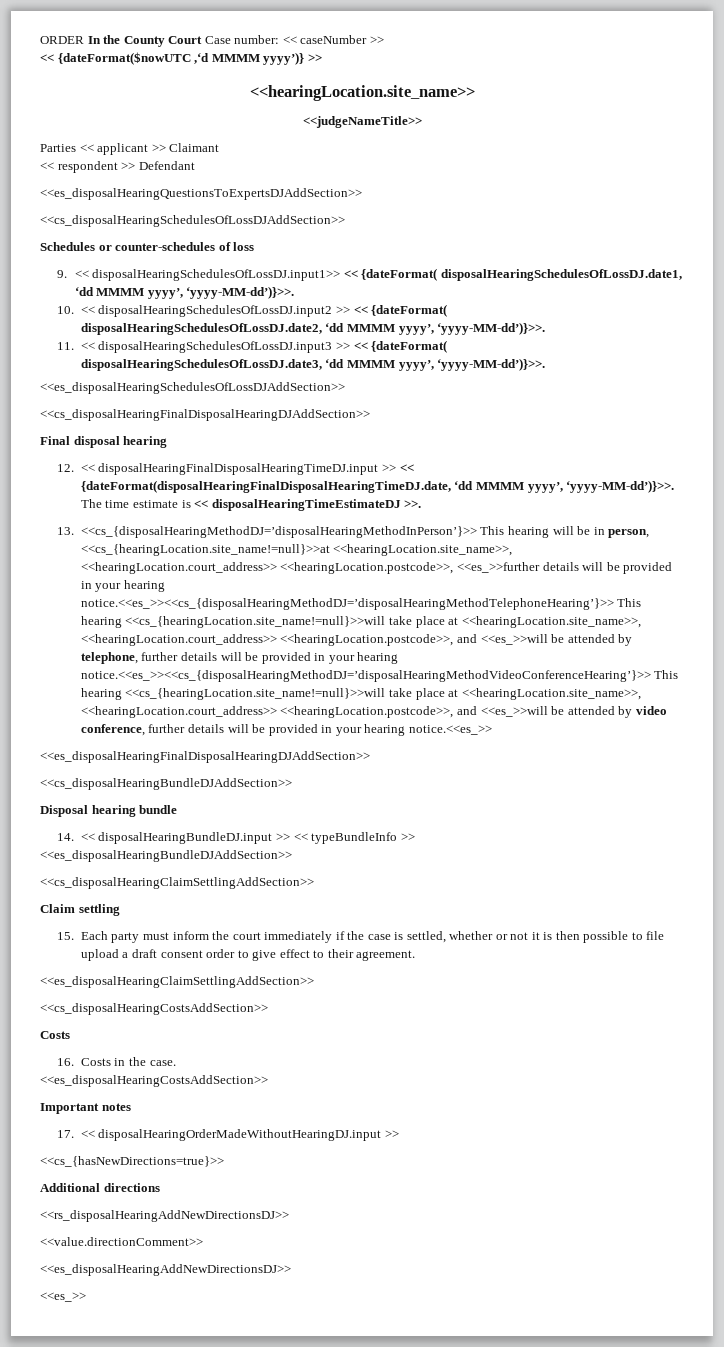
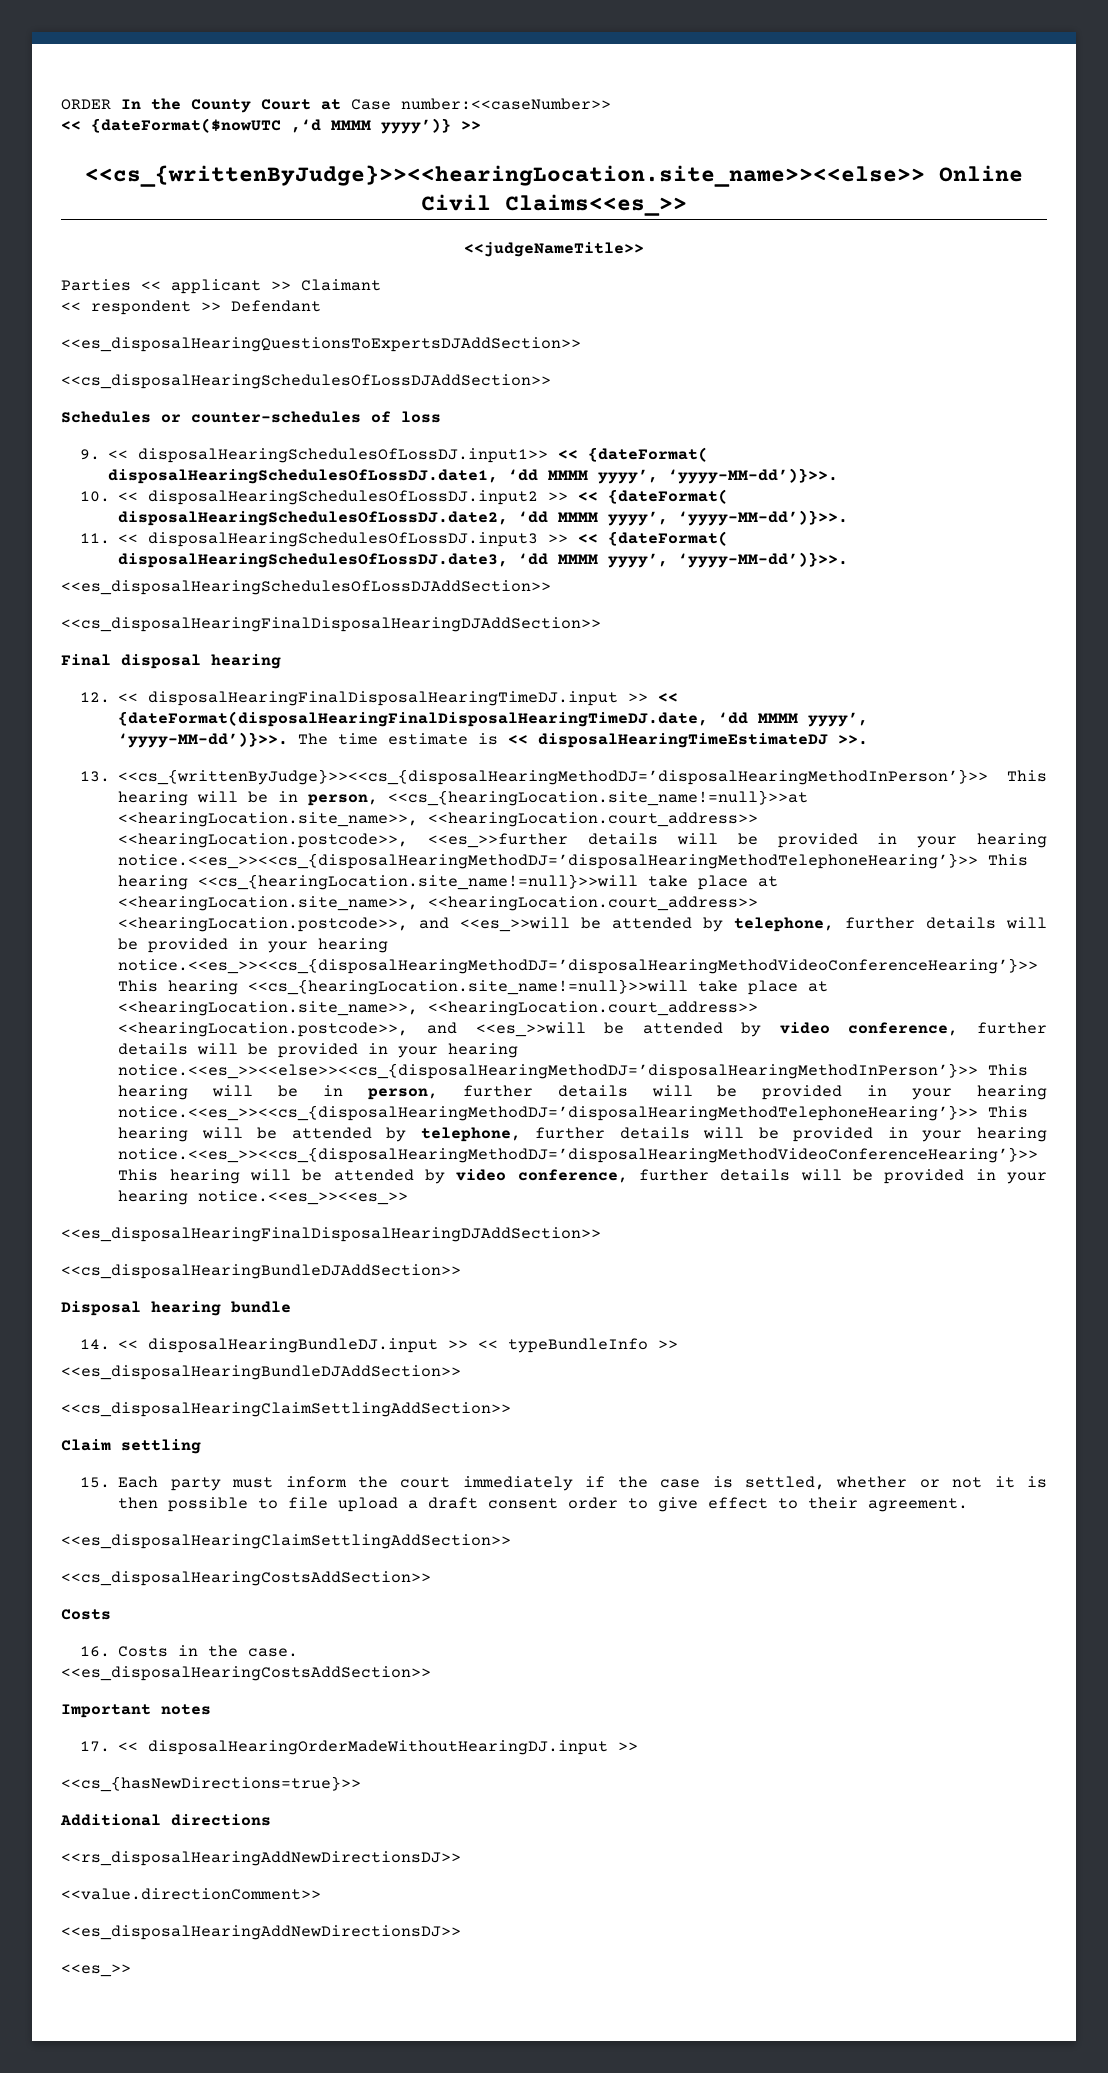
- ORDER In the County Court Case number: << caseNumber >>
+ ORDER In the County Court at Case number:<<caseNumber>>
- <<hearingLocation.site_name>>
+ <<cs_{writtenByJudge}>><<hearingLocation.site_name>><<else>> Online Civil Claims<<es_>>
- 13. <<cs_{disposalHearingMethodDJ=’disposalHearingMethodInPerson’}>> This hearing will be in person, <<cs_{hearingLocation.site_name!=null}>>at <<hearingLocation.site_name>>, <<hearingLocation.court_address>> <<hearingLocation.postcode>>, <<es_>>further details will be provided in your hearing notice.<<es_>><<cs_{disposalHearingMethodDJ=’disposalHearingMethodTelephoneHearing’}>> This hearing <<cs_{hearingLocation.site_name!=null}>>will take place at <<hearingLocation.site_name>>, <<hearingLocation.court_address>> <<hearingLocation.postcode>>, and <<es_>>will be attended by telephone, further details will be provided in your hearing notice.<<es_>><<cs_{disposalHearingMethodDJ=’disposalHearingMethodVideoConferenceHearing’}>> This hearing <<cs_{hearingLocation.site_name!=null}>>will take place at <<hearingLocation.site_name>>, <<hearingLocation.court_address>> <<hearingLocation.postcode>>, and <<es_>>will be attended by video conference, further details will be provided in your hearing notice.<<es_>>
+ 13. <<cs_{writtenByJudge}>><<cs_{disposalHearingMethodDJ=’disposalHearingMethodInPerson’}>> This hearing will be in person, <<cs_{hearingLocation.site_name!=null}>>at <<hearingLocation.site_name>>, <<hearingLocation.court_address>> <<hearingLocation.postcode>>, <<es_>>further details will be provided in your hearing notice.<<es_>><<cs_{disposalHearingMethodDJ=’disposalHearingMethodTelephoneHearing’}>> This hearing <<cs_{hearingLocation.site_name!=null}>>will take place at <<hearingLocation.site_name>>, <<hearingLocation.court_address>> <<hearingLocation.postcode>>, and <<es_>>will be attended by telephone, further details will be provided in your hearing notice.<<es_>><<cs_{disposalHearingMethodDJ=’disposalHearingMethodVideoConferenceHearing’}>> This hearing <<cs_{hearingLocation.site_name!=null}>>will take place at <<hearingLocation.site_name>>, <<hearingLocation.court_address>> <<hearingLocation.postcode>>, and <<es_>>will be attended by video conference, further details will be provided in your hearing notice.<<es_>><<else>><<cs_{disposalHearingMethodDJ=’disposalHearingMethodInPerson’}>> This hearing will be in person, further details will be provided in your hearing notice.<<es_>><<cs_{disposalHearingMethodDJ=’disposalHearingMethodTelephoneHearing’}>> This hearing will be attended by telephone, further details will be provided in your hearing notice.<<es_>><<cs_{disposalHearingMethodDJ=’disposalHearingMethodVideoConferenceHearing’}>> This hearing will be attended by video conference, further details will be provided in your hearing notice.<<es_>><<es_>>

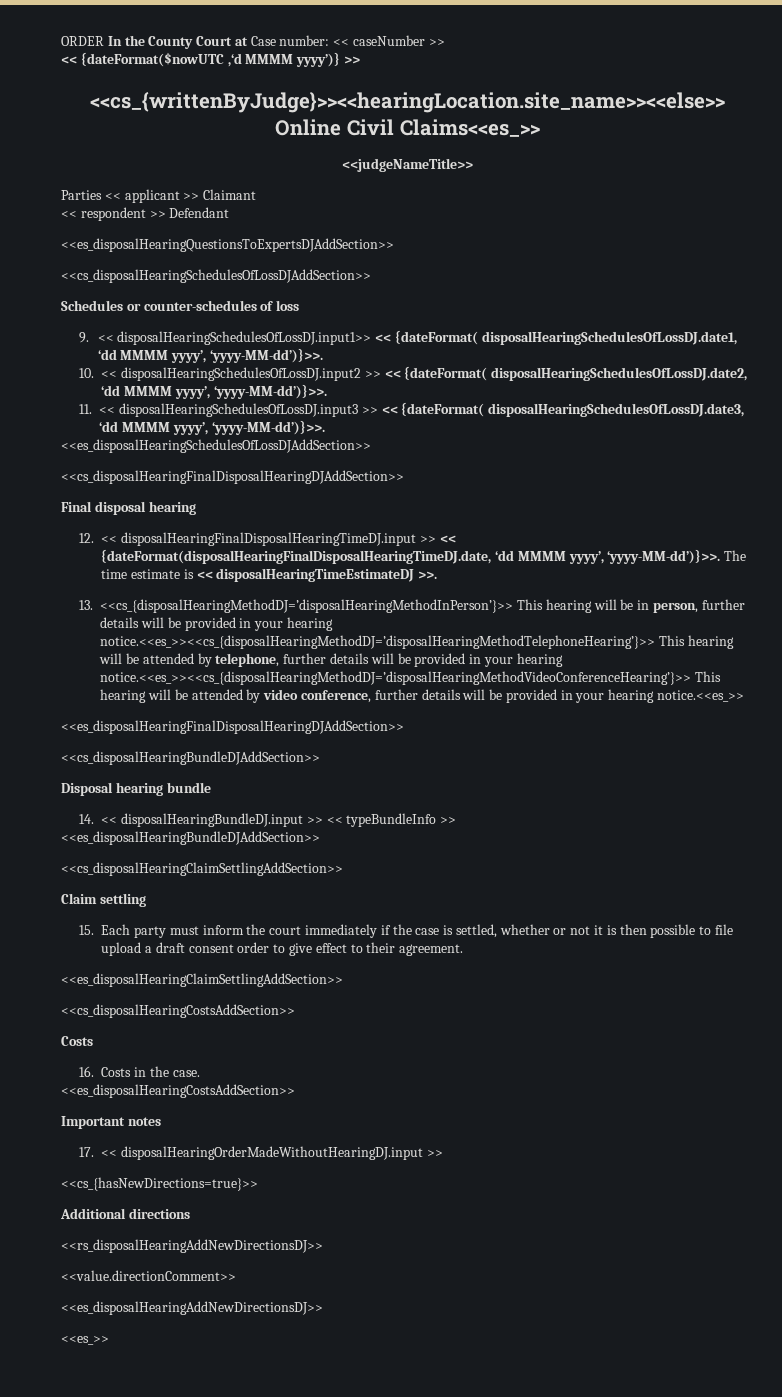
- ORDER In the County Court at Case number:<<caseNumber>>
+ ORDER In the County Court at Case number: << caseNumber >>
- 13. <<cs_{writtenByJudge}>><<cs_{disposalHearingMethodDJ=’disposalHearingMethodInPerson’}>> This hearing will be in person, <<cs_{hearingLocation.site_name!=null}>>at <<hearingLocation.site_name>>, <<hearingLocation.court_address>> <<hearingLocation.postcode>>, <<es_>>further details will be provided in your hearing notice.<<es_>><<cs_{disposalHearingMethodDJ=’disposalHearingMethodTelephoneHearing’}>> This hearing <<cs_{hearingLocation.site_name!=null}>>will take place at <<hearingLocation.site_name>>, <<hearingLocation.court_address>> <<hearingLocation.postcode>>, and <<es_>>will be attended by telephone, further details will be provided in your hearing notice.<<es_>><<cs_{disposalHearingMethodDJ=’disposalHearingMethodVideoConferenceHearing’}>> This hearing <<cs_{hearingLocation.site_name!=null}>>will take place at <<hearingLocation.site_name>>, <<hearingLocation.court_address>> <<hearingLocation.postcode>>, and <<es_>>will be attended by video conference, further details will be provided in your hearing notice.<<es_>><<else>><<cs_{disposalHearingMethodDJ=’disposalHearingMethodInPerson’}>> This hearing will be in person, further details will be provided in your hearing notice.<<es_>><<cs_{disposalHearingMethodDJ=’disposalHearingMethodTelephoneHearing’}>> This hearing will be attended by telephone, further details will be provided in your hearing notice.<<es_>><<cs_{disposalHearingMethodDJ=’disposalHearingMethodVideoConferenceHearing’}>> This hearing will be attended by video conference, further details will be provided in your hearing notice.<<es_>><<es_>>
+ 13. <<cs_{disposalHearingMethodDJ=’disposalHearingMethodInPerson’}>> This hearing will be in person, further details will be provided in your hearing notice.<<es_>><<cs_{disposalHearingMethodDJ=’disposalHearingMethodTelephoneHearing’}>> This hearing will be attended by telephone, further details will be provided in your hearing notice.<<es_>><<cs_{disposalHearingMethodDJ=’disposalHearingMethodVideoConferenceHearing’}>> This hearing will be attended by video conference, further details will be provided in your hearing notice.<<es_>>

